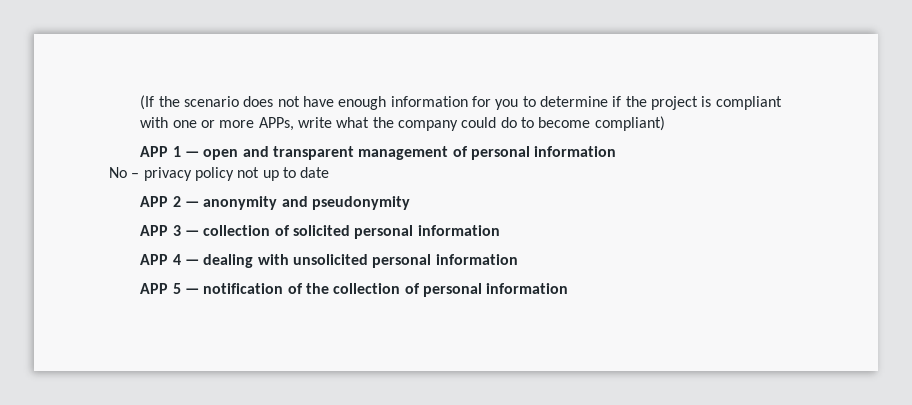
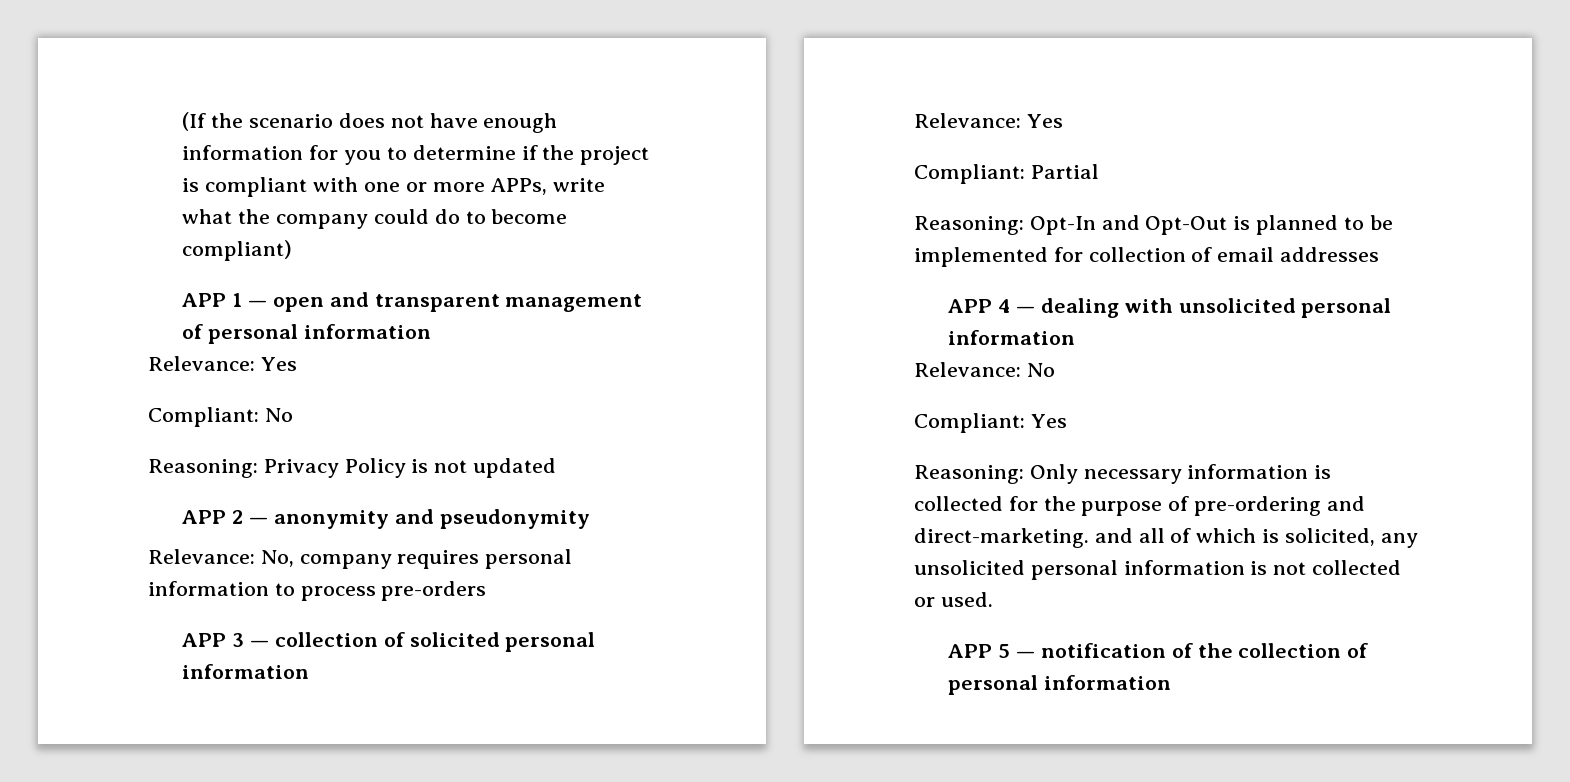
  APP 1 — open and transparent management of personal information
- No – privacy policy not up to date
+ Relevance: Yes
+ Compliant: No
+ Reasoning: Privacy Policy is not updated
+ Relevance: No, company requires personal information to process pre-orders
  APP 3 — collection of solicited personal information
+ Relevance: Yes
+ Compliant: Partial
+ Reasoning: Opt-In and Opt-Out is planned to be implemented for collection of email addresses
+ Relevance: No
+ Compliant: Yes
+ Reasoning: Only necessary information is collected for the purpose of pre-ordering and direct-marketing. and all of which is solicited, any unsolicited personal information is not collected or used.

